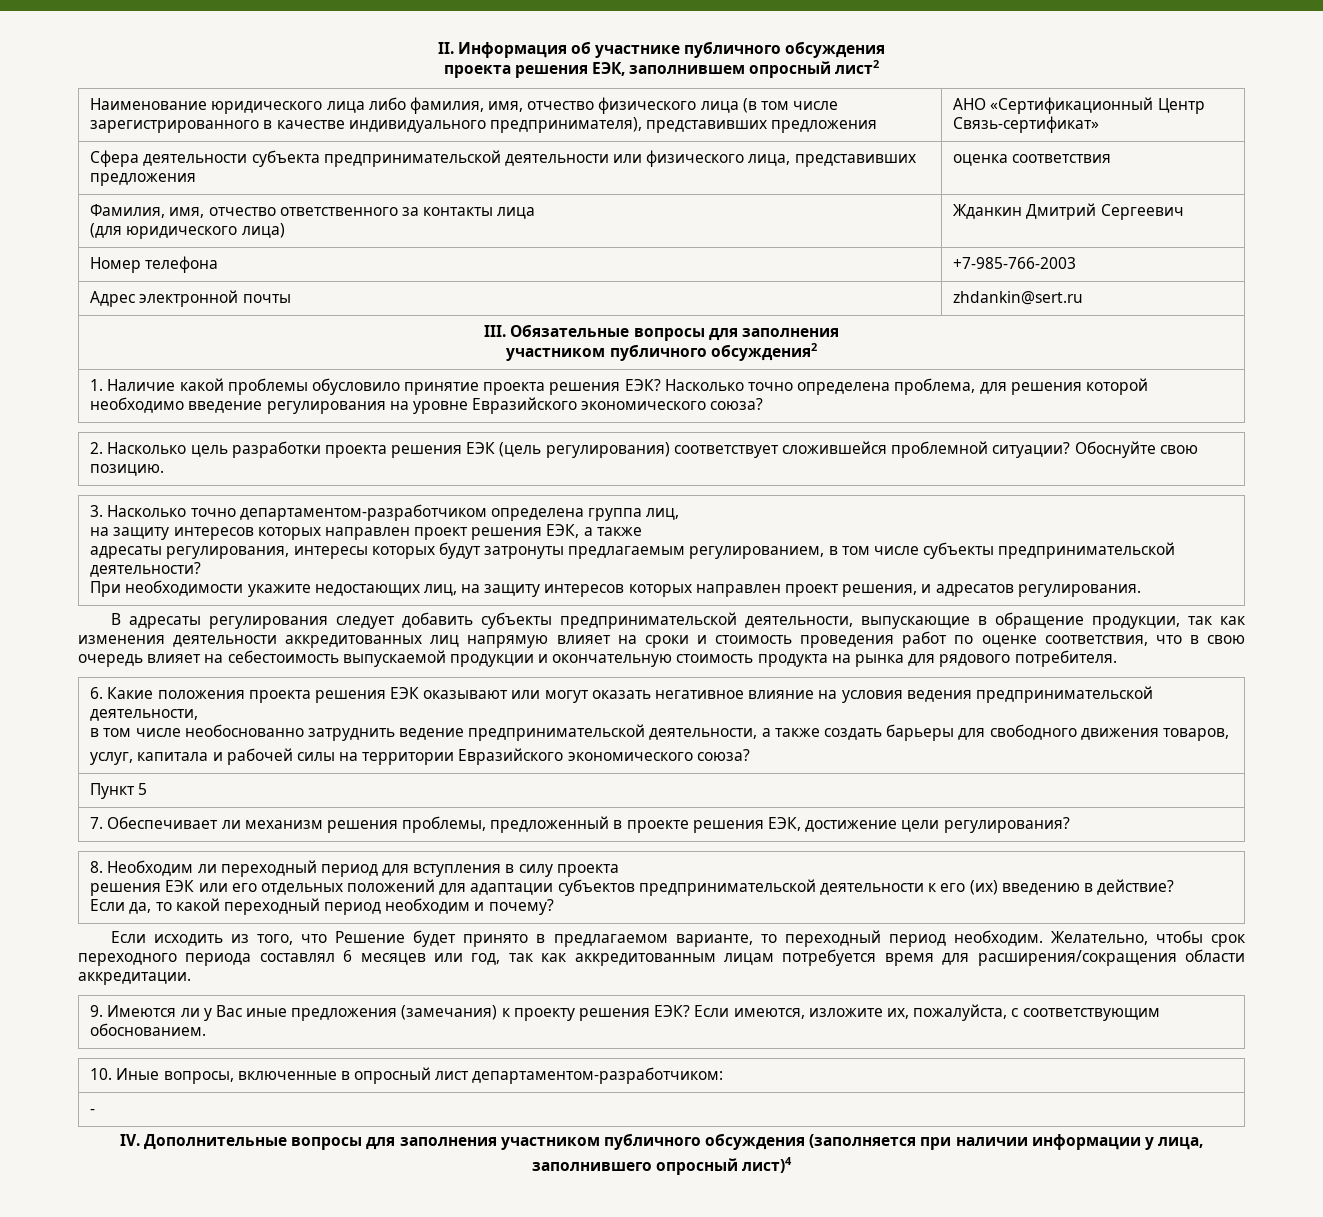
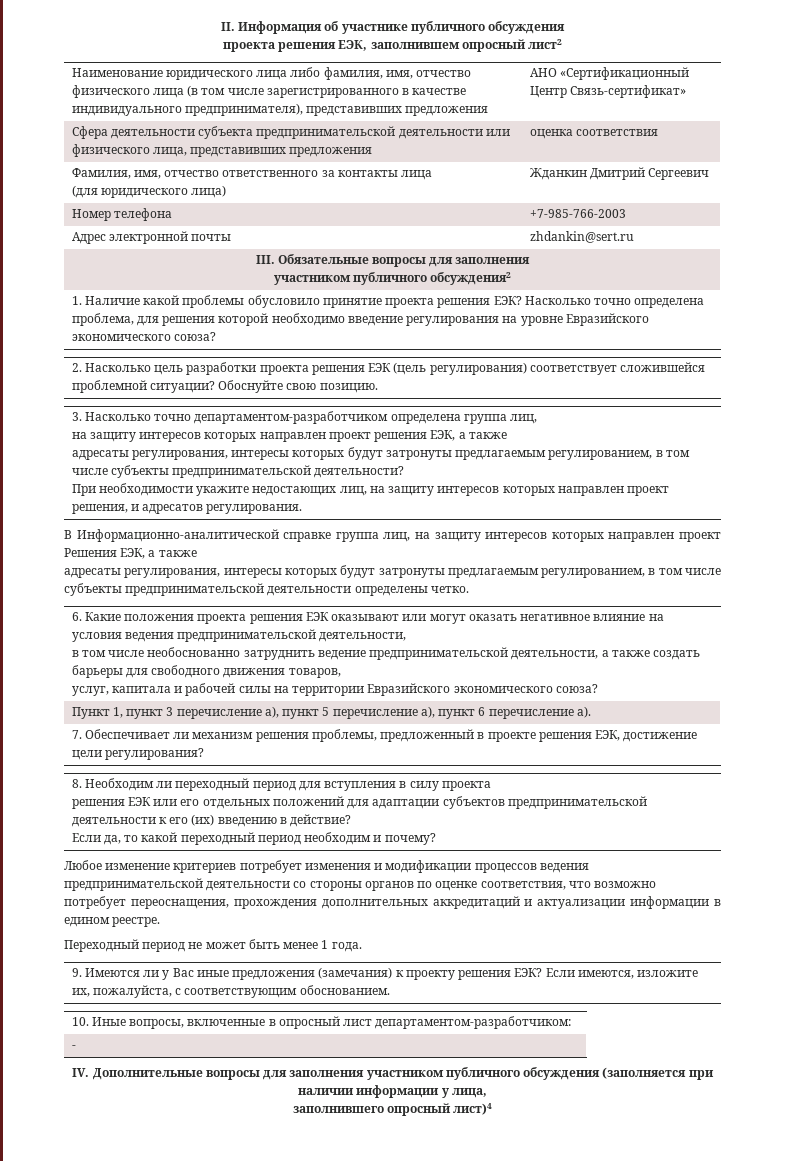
- В адресаты регулирования следует добавить субъекты предпринимательской деятельности, выпускающие в обращение продукции, так как изменения деятельности аккредитованных лиц напрямую влияет на сроки и стоимость проведения работ по оценке соответствия, что в свою очередь влияет на себестоимость выпускаемой продукции и окончательную стоимость продукта на рынка для рядового потребителя.
+ В Информационно-аналитической справке группа лиц, на защиту интересов которых направлен проект Решения ЕЭК, а также
+ адресаты регулирования, интересы которых будут затронуты предлагаемым регулированием, в том числе субъекты предпринимательской деятельности определены четко.
- Пункт 5
+ Пункт 1, пункт 3 перечисление а), пункт 5 перечисление а), пункт 6 перечисление а).
- Если исходить из того, что Решение будет принято в предлагаемом варианте, то переходный период необходим. Желательно, чтобы срок переходного периода составлял 6 месяцев или год, так как аккредитованным лицам потребуется время для расширения/сокращения области аккредитации.
+ Любое изменение критериев потребует изменения и модификации процессов ведения предпринимательской деятельности со стороны органов по оценке соответствия, что возможно потребует переоснащения, прохождения дополнительных аккредитаций и актуализации информации в едином реестре.
+ Переходный период не может быть менее 1 года.

